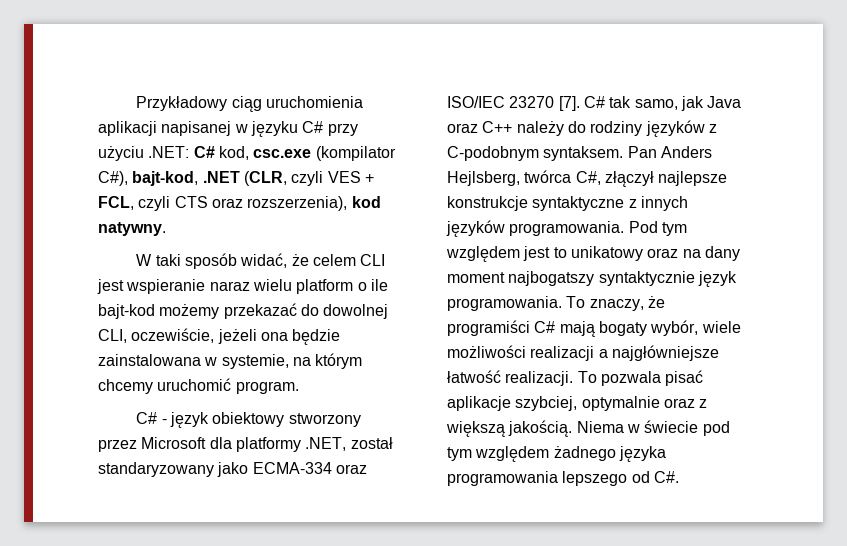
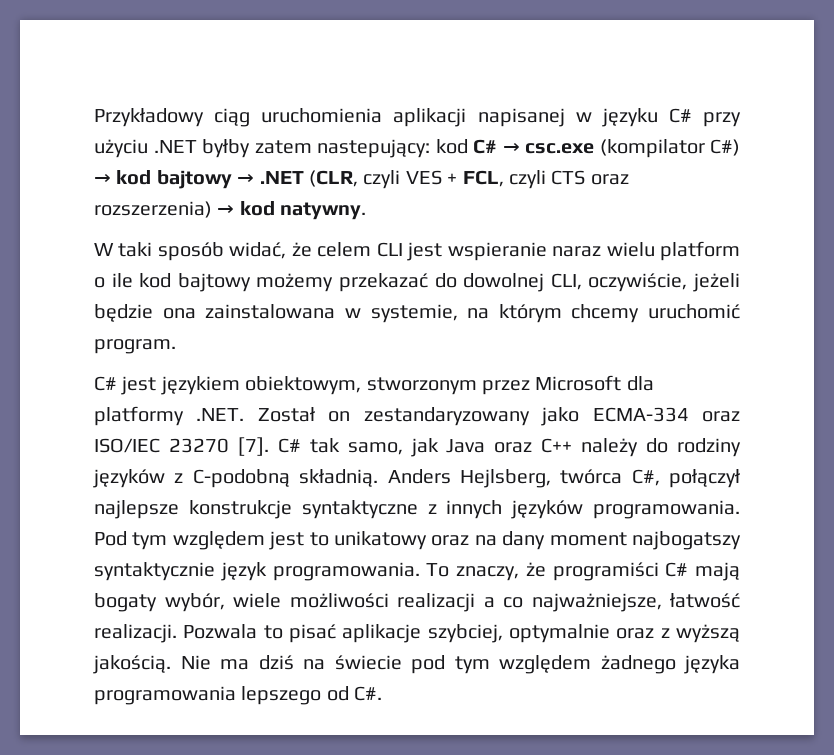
- Przykładowy ciąg uruchomienia aplikacji napisanej w języku C# przy użyciu .NET: C# kod, csc.exe (kompilator C#), bajt-kod, .NET (CLR, czyli VES + FCL, czyli CTS oraz rozszerzenia), kod natywny.
+ Przykładowy ciąg uruchomienia aplikacji napisanej w języku C# przy użyciu .NET byłby zatem nastepujący: kod C# → csc.exe (kompilator C#) → kod bajtowy → .NET (CLR, czyli VES + FCL, czyli CTS oraz rozszerzenia) → kod natywny.
- W taki sposób widać, że celem CLI jest wspieranie naraz wielu platform o ile bajt-kod możemy przekazać do dowolnej CLI, oczewiście, jeżeli ona będzie zainstalowana w systemie, na którym chcemy uruchomić program.
+ W taki sposób widać, że celem CLI jest wspieranie naraz wielu platform o ile kod bajtowy możemy przekazać do dowolnej CLI, oczywiście, jeżeli będzie ona zainstalowana w systemie, na którym chcemy uruchomić program.
- C# - język obiektowy stworzony przez Microsoft dla platformy .NET, został standaryzowany jako ECMA-334 oraz ISO/IEC 23270 [7].
+ C# jest językiem obiektowym, stworzonym przez Microsoft dla platformy .NET. Został on zestandaryzowany jako ECMA-334 oraz ISO/IEC 23270 [7].
- C# tak samo, jak Java oraz C++ należy do rodziny języków z C-podobnym syntaksem. Pan Anders Hejlsberg, twórca C#, złączył najlepsze konstrukcje syntaktyczne z innych języków programowania.
+ C# tak samo, jak Java oraz C++ należy do rodziny języków z C-podobną składnią. Anders Hejlsberg, twórca C#, połączył najlepsze konstrukcje syntaktyczne z innych języków programowania.
- To znaczy, że programiści C# mają bogaty wybór, wiele możliwości realizacji a najgłówniejsze łatwość realizacji. To pozwala pisać aplikacje szybciej, optymalnie oraz z większą jakością. Niema w świecie pod tym względem żadnego języka programowania lepszego od C#.
+ To znaczy, że programiści C# mają bogaty wybór, wiele możliwości realizacji a co najważniejsze, łatwość realizacji. Pozwala to pisać aplikacje szybciej, optymalnie oraz z wyższą jakością. Nie ma dziś na świecie pod tym względem żadnego języka programowania lepszego od C#.

